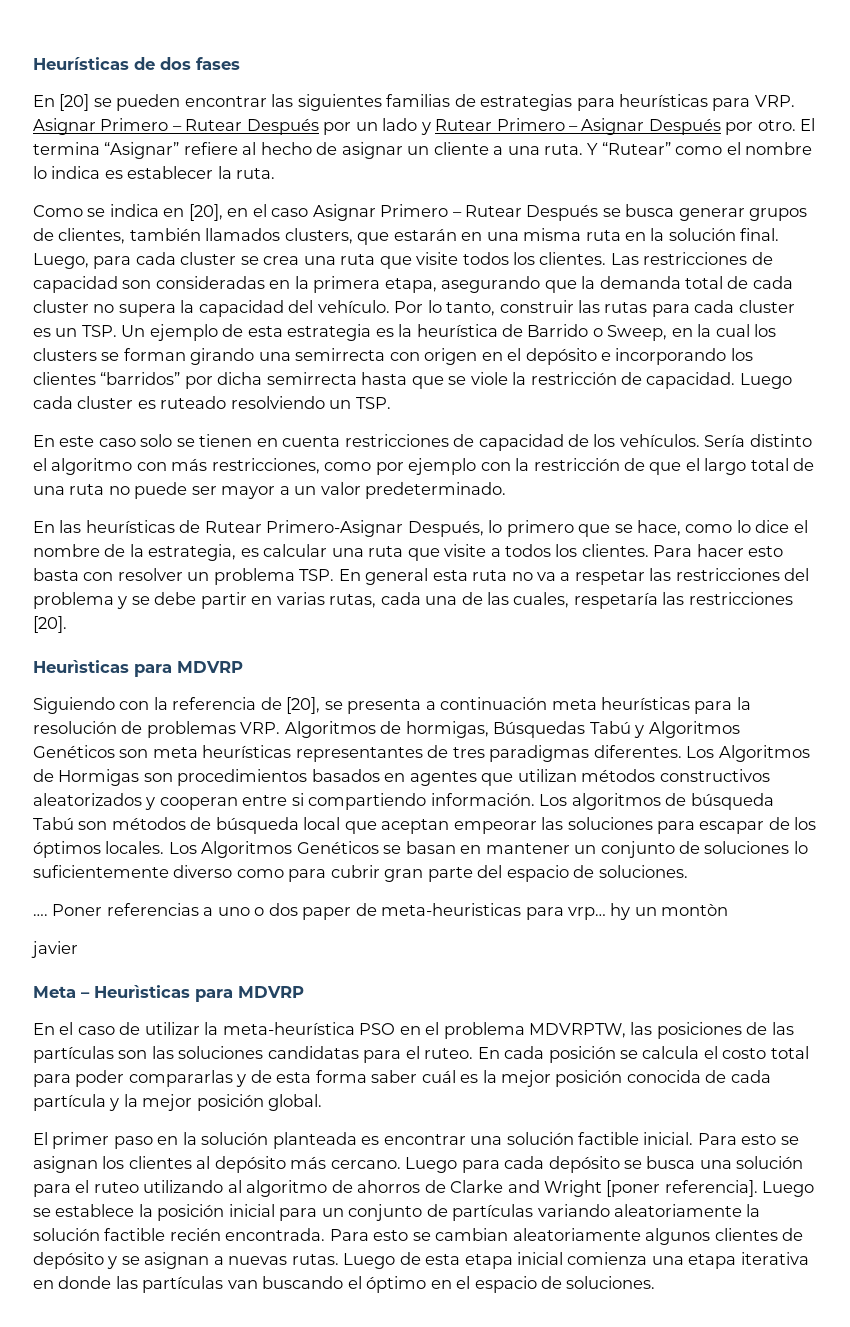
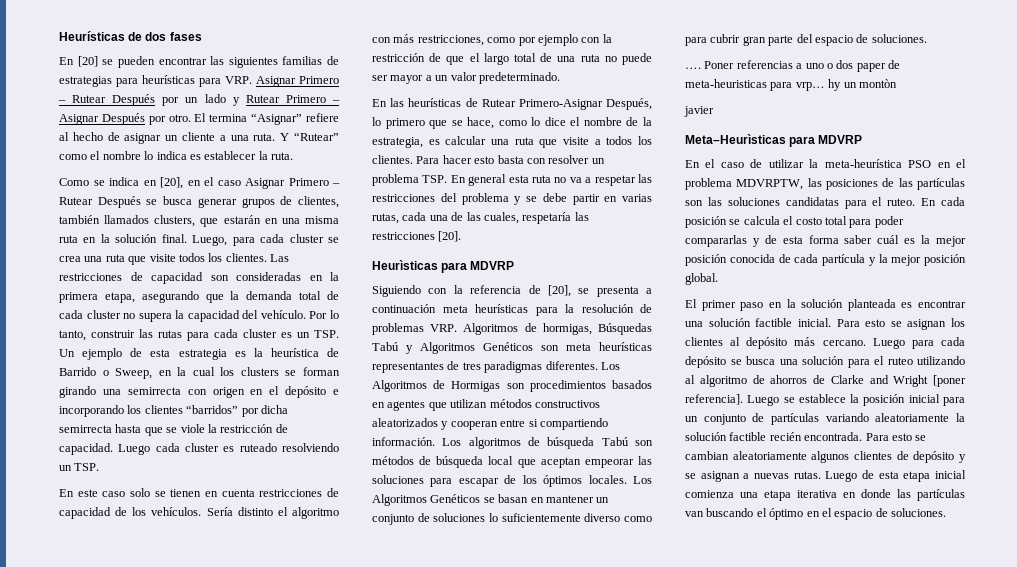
- Meta – Heurìsticas para MDVRP
+ Meta–Heurìsticas para MDVRP

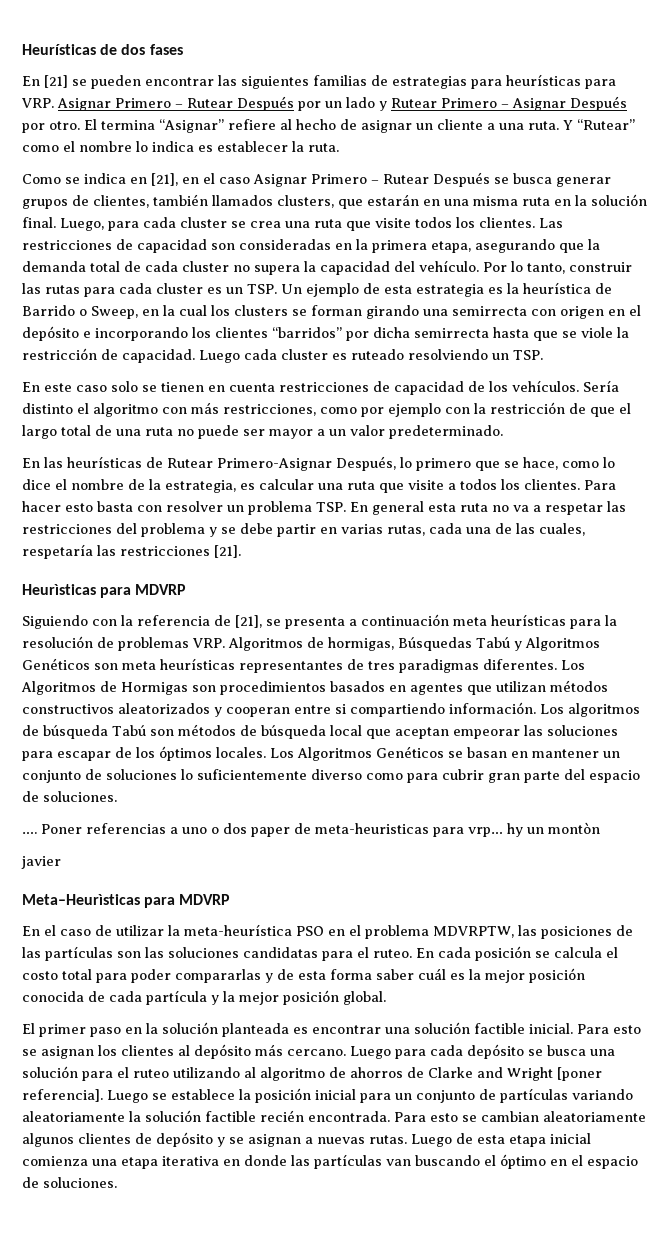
- En [20] se pueden encontrar las siguientes familias de estrategias para heurísticas para VRP. Asignar Primero – Rutear Después por un lado y Rutear Primero – Asignar Después por otro.
+ En [21] se pueden encontrar las siguientes familias de estrategias para heurísticas para VRP. Asignar Primero – Rutear Después por un lado y Rutear Primero – Asignar Después por otro.
- Como se indica en [20], en el caso Asignar Primero – Rutear Después se busca generar grupos de clientes, también llamados clusters, que estarán en una misma ruta en la solución final.
+ Como se indica en [21], en el caso Asignar Primero – Rutear Después se busca generar grupos de clientes, también llamados clusters, que estarán en una misma ruta en la solución final.
- Para hacer esto basta con resolver un problema TSP. En general esta ruta no va a respetar las restricciones del problema y se debe partir en varias rutas, cada una de las cuales, respetaría las restricciones [20].
+ Para hacer esto basta con resolver un problema TSP. En general esta ruta no va a respetar las restricciones del problema y se debe partir en varias rutas, cada una de las cuales, respetaría las restricciones [21].
- Siguiendo con la referencia de [20], se presenta a continuación meta heurísticas para la resolución de problemas VRP. Algoritmos de hormigas, Búsquedas Tabú y Algoritmos Genéticos son meta heurísticas representantes de tres paradigmas diferentes.
+ Siguiendo con la referencia de [21], se presenta a continuación meta heurísticas para la resolución de problemas VRP. Algoritmos de hormigas, Búsquedas Tabú y Algoritmos Genéticos son meta heurísticas representantes de tres paradigmas diferentes.

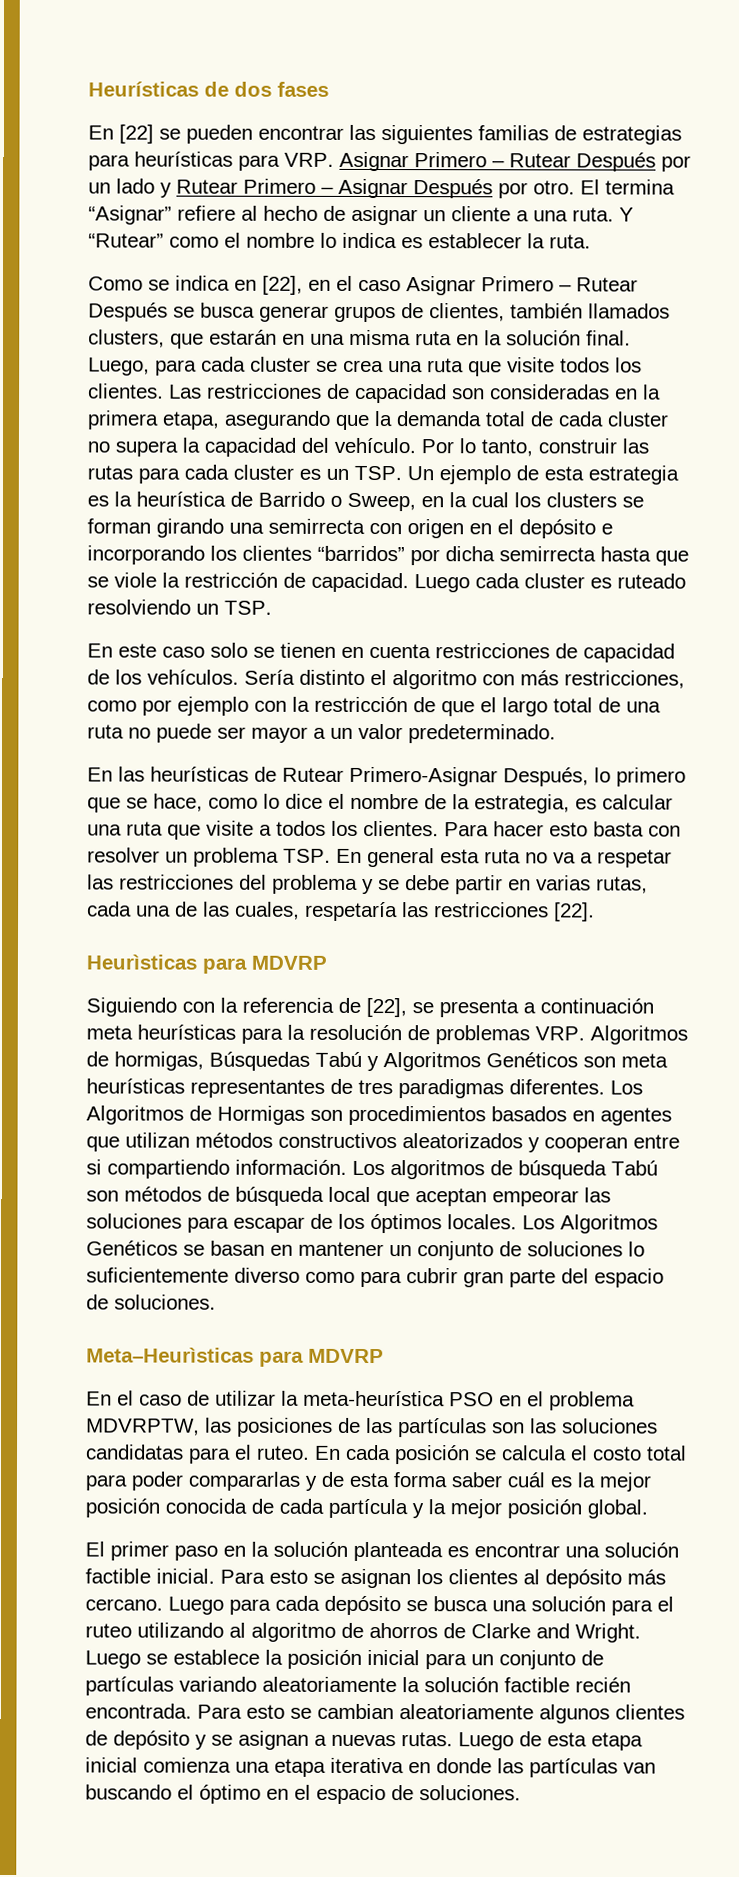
- En [21] se pueden encontrar las siguientes familias de estrategias para heurísticas para VRP. Asignar Primero – Rutear Después por un lado y Rutear Primero – Asignar Después por otro.
+ En [22] se pueden encontrar las siguientes familias de estrategias para heurísticas para VRP. Asignar Primero – Rutear Después por un lado y Rutear Primero – Asignar Después por otro.
- Como se indica en [21], en el caso Asignar Primero – Rutear Después se busca generar grupos de clientes, también llamados clusters, que estarán en una misma ruta en la solución final.
+ Como se indica en [22], en el caso Asignar Primero – Rutear Después se busca generar grupos de clientes, también llamados clusters, que estarán en una misma ruta en la solución final.
- Para hacer esto basta con resolver un problema TSP. En general esta ruta no va a respetar las restricciones del problema y se debe partir en varias rutas, cada una de las cuales, respetaría las restricciones [21].
+ Para hacer esto basta con resolver un problema TSP. En general esta ruta no va a respetar las restricciones del problema y se debe partir en varias rutas, cada una de las cuales, respetaría las restricciones [22].
- Siguiendo con la referencia de [21], se presenta a continuación meta heurísticas para la resolución de problemas VRP. Algoritmos de hormigas, Búsquedas Tabú y Algoritmos Genéticos son meta heurísticas representantes de tres paradigmas diferentes.
+ Siguiendo con la referencia de [22], se presenta a continuación meta heurísticas para la resolución de problemas VRP. Algoritmos de hormigas, Búsquedas Tabú y Algoritmos Genéticos son meta heurísticas representantes de tres paradigmas diferentes.
- …. Poner referencias a uno o dos paper de meta-heuristicas para vrp… hy un montòn
- javier
- Luego para cada depósito se busca una solución para el ruteo utilizando al algoritmo de ahorros de Clarke and Wright [poner referencia].
+ Luego para cada depósito se busca una solución para el ruteo utilizando al algoritmo de ahorros de Clarke and Wright.

